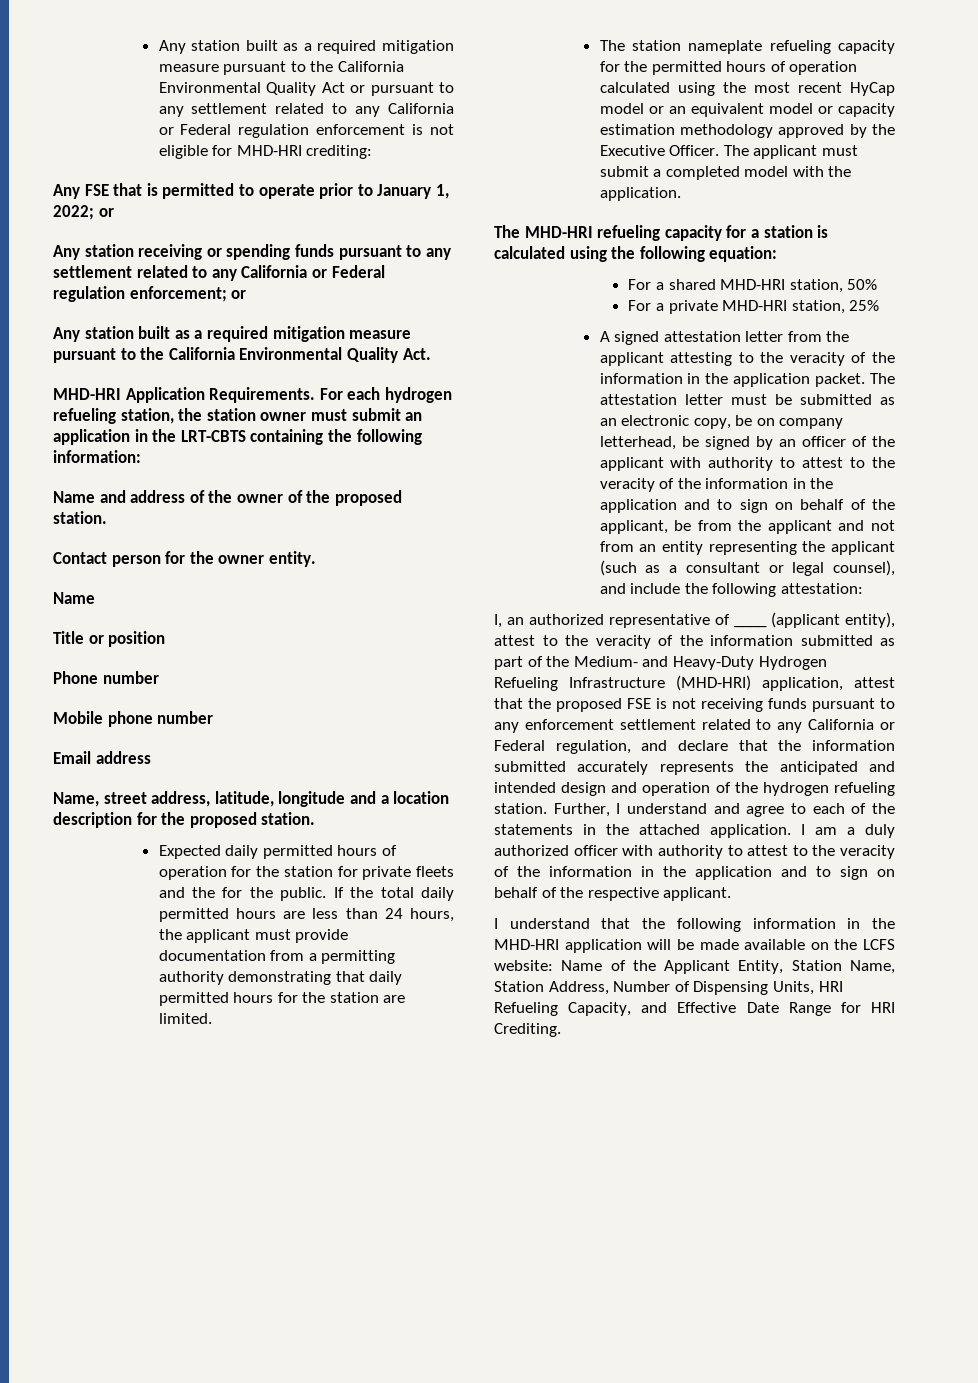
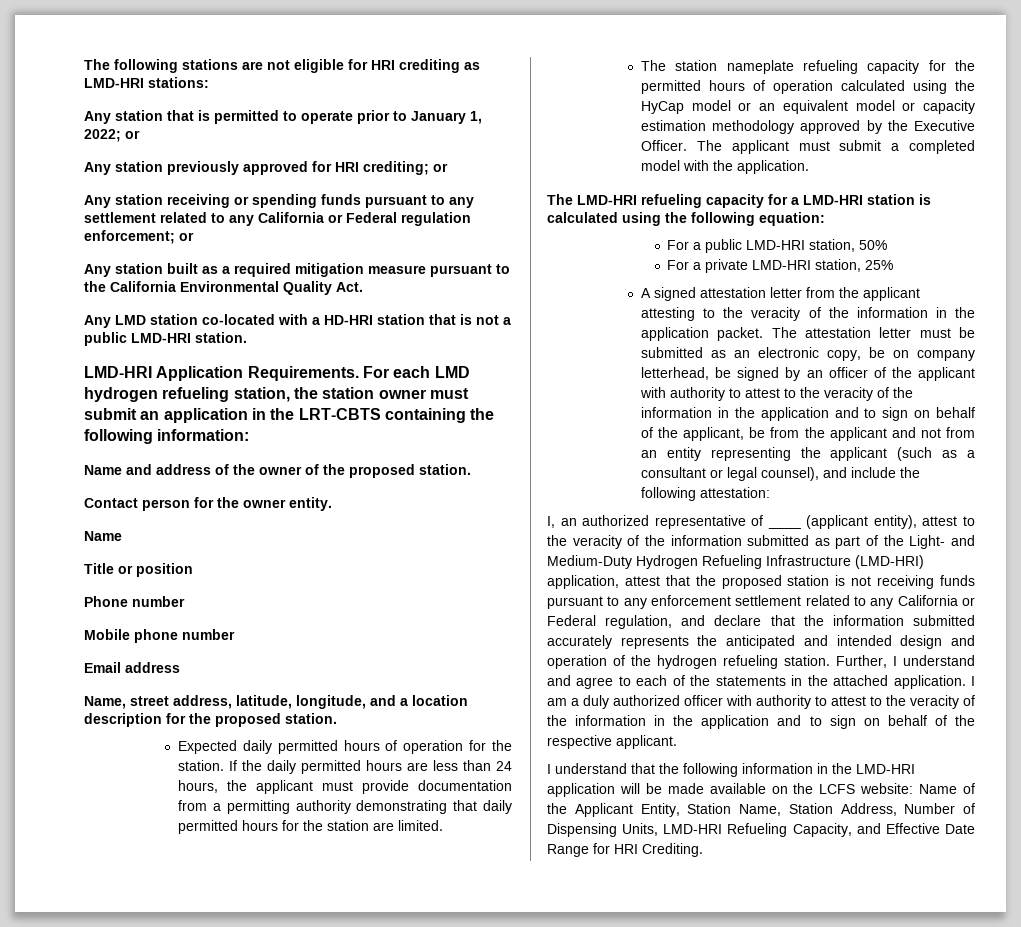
- Any station built as a required mitigation measure pursuant to the California Environmental Quality Act or pursuant to any settlement related to any California or Federal regulation enforcement is not eligible for MHD-HRI crediting:
- Any FSE that is permitted to operate prior to January 1, 2022; or
+ The following stations are not eligible for HRI crediting as LMD-HRI stations:
+ Any station that is permitted to operate prior to January 1, 2022; or
+ Any station previously approved for HRI crediting; or
- MHD-HRI Application Requirements.
+ Any LMD station co-located with a HD-HRI station that is not a public LMD-HRI station.
+ LMD-HRI Application Requirements.
- For each hydrogen refueling station, the station owner must submit an application in the LRT-CBTS containing the following information:
+ For each LMD hydrogen refueling station, the station owner must submit an application in the LRT-CBTS containing the following information:
- Name, street address, latitude, longitude and a location description for the proposed station.
+ Name, street address, latitude, longitude, and a location description for the proposed station.
- Expected daily permitted hours of operation for the station for private fleets and the for the public.
+ Expected daily permitted hours of operation for the station.
- If the total daily permitted hours are less than 24 hours, the applicant must provide documentation from a permitting authority demonstrating that daily permitted hours for the station are limited.
+ If the daily permitted hours are less than 24 hours, the applicant must provide documentation from a permitting authority demonstrating that daily permitted hours for the station are limited.
- The station nameplate refueling capacity for the permitted hours of operation calculated using the most recent HyCap model or an equivalent model or capacity estimation methodology approved by the Executive Officer.
+ The station nameplate refueling capacity for the permitted hours of operation calculated using the HyCap model or an equivalent model or capacity estimation methodology approved by the Executive Officer.
- The MHD-HRI refueling capacity for a station is calculated using the following equation:
+ The LMD-HRI refueling capacity for a LMD-HRI station is calculated using the following equation:
- For a shared MHD-HRI station, 50%
+ For a public LMD-HRI station, 50%
- For a private MHD-HRI station, 25%
+ For a private LMD-HRI station, 25%
- I, an authorized representative of ____ (applicant entity), attest to the veracity of the information submitted as part of the Medium- and Heavy-Duty Hydrogen Refueling Infrastructure (MHD-HRI) application, attest that the proposed FSE is not receiving funds pursuant to any enforcement settlement related to any California or Federal regulation, and declare that the information submitted accurately represents the anticipated and intended design and operation of the hydrogen refueling station.
+ I, an authorized representative of ____ (applicant entity), attest to the veracity of the information submitted as part of the Light- and Medium-Duty Hydrogen Refueling Infrastructure (LMD-HRI) application, attest that the proposed station is not receiving funds pursuant to any enforcement settlement related to any California or Federal regulation, and declare that the information submitted accurately represents the anticipated and intended design and operation of the hydrogen refueling station.
- I understand that the following information in the MHD-HRI application will be made available on the LCFS website: Name of the Applicant Entity, Station Name, Station Address, Number of Dispensing Units, HRI Refueling Capacity, and Effective Date Range for HRI Crediting.
+ I understand that the following information in the LMD-HRI application will be made available on the LCFS website: Name of the Applicant Entity, Station Name, Station Address, Number of Dispensing Units, LMD-HRI Refueling Capacity, and Effective Date Range for HRI Crediting.

